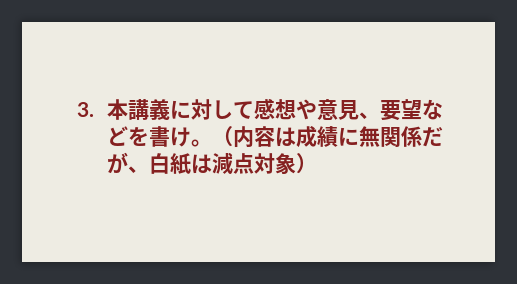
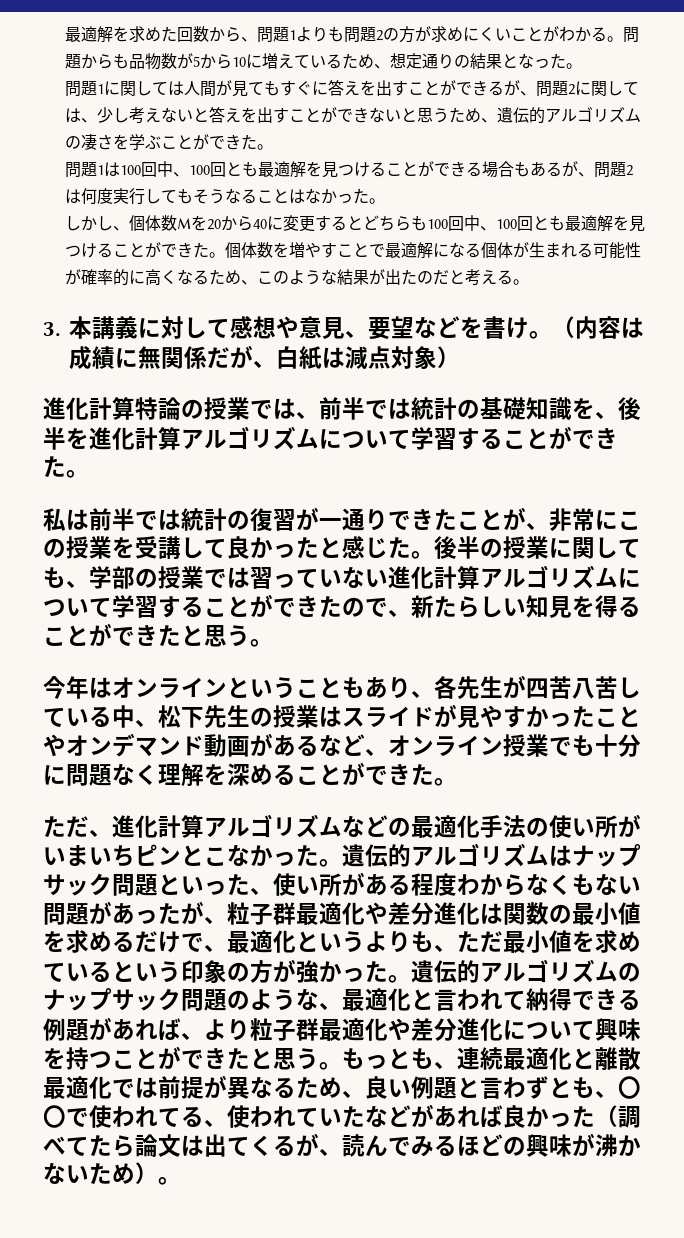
+ 最適解を求めた回数から、問題1よりも問題2の方が求めにくいことがわかる。問題からも品物数が5から10に増えているため、想定通りの結果となった。
+ 問題1に関しては人間が見てもすぐに答えを出すことができるが、問題2に関しては、少し考えないと答えを出すことができないと思うため、遺伝的アルゴリズムの凄さを学ぶことができた。
+ 問題1は100回中、100回とも最適解を見つけることができる場合もあるが、問題2は何度実行してもそうなることはなかった。
+ しかし、個体数Mを20から40に変更するとどちらも100回中、100回とも最適解を見つけることができた。個体数を増やすことで最適解になる個体が生まれる可能性が確率的に高くなるため、このような結果が出たのだと考える。
+ 進化計算特論の授業では、前半では統計の基礎知識を、後半を進化計算アルゴリズムについて学習することができた。
+ 私は前半では統計の復習が一通りできたことが、非常にこの授業を受講して良かったと感じた。後半の授業に関しても、学部の授業では習っていない進化計算アルゴリズムについて学習することができたので、新たらしい知見を得ることができたと思う。
+ 今年はオンラインということもあり、各先生が四苦八苦している中、松下先生の授業はスライドが見やすかったことやオンデマンド動画があるなど、オンライン授業でも十分に問題なく理解を深めることができた。
+ ただ、進化計算アルゴリズムなどの最適化手法の使い所がいまいちピンとこなかった。遺伝的アルゴリズムはナップサック問題といった、使い所がある程度わからなくもない問題があったが、粒子群最適化や差分進化は関数の最小値を求めるだけで、最適化というよりも、ただ最小値を求めているという印象の方が強かった。遺伝的アルゴリズムのナップサック問題のような、最適化と言われて納得できる例題があれば、より粒子群最適化や差分進化について興味を持つことができたと思う。もっとも、連続最適化と離散最適化では前提が異なるため、良い例題と言わずとも、〇〇で使われてる、使われていたなどがあれば良かった（調べてたら論文は出てくるが、読んでみるほどの興味が沸かないため）。

